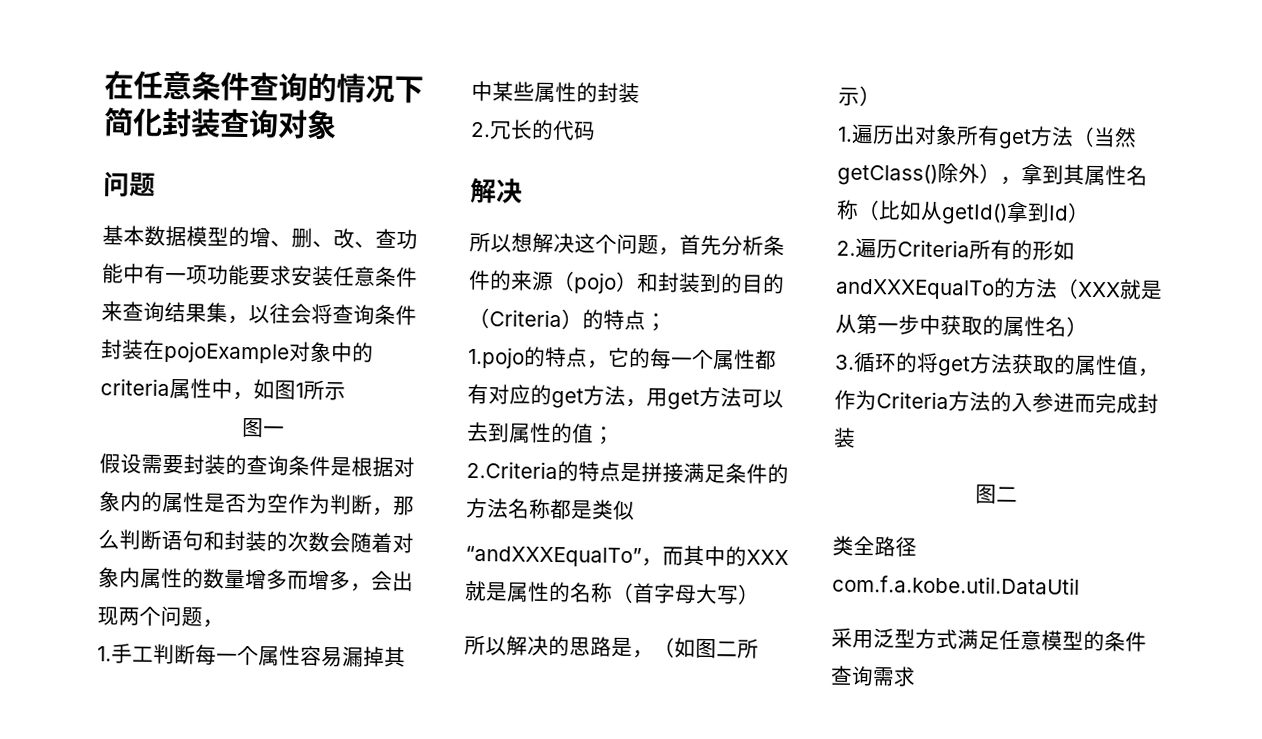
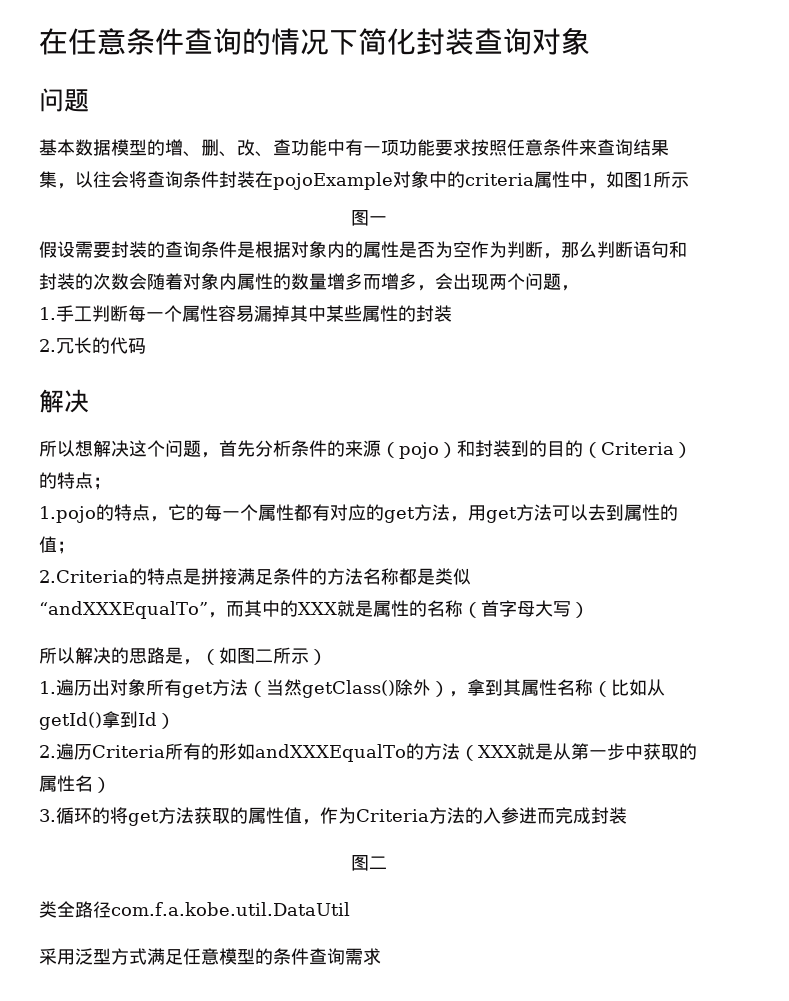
- 基本数据模型的增、删、改、查功能中有一项功能要求安装任意条件来查询结果集，以往会将查询条件封装在pojoExample对象中的criteria属性中，如图1所示
+ 基本数据模型的增、删、改、查功能中有一项功能要求按照任意条件来查询结果集，以往会将查询条件封装在pojoExample对象中的criteria属性中，如图1所示

